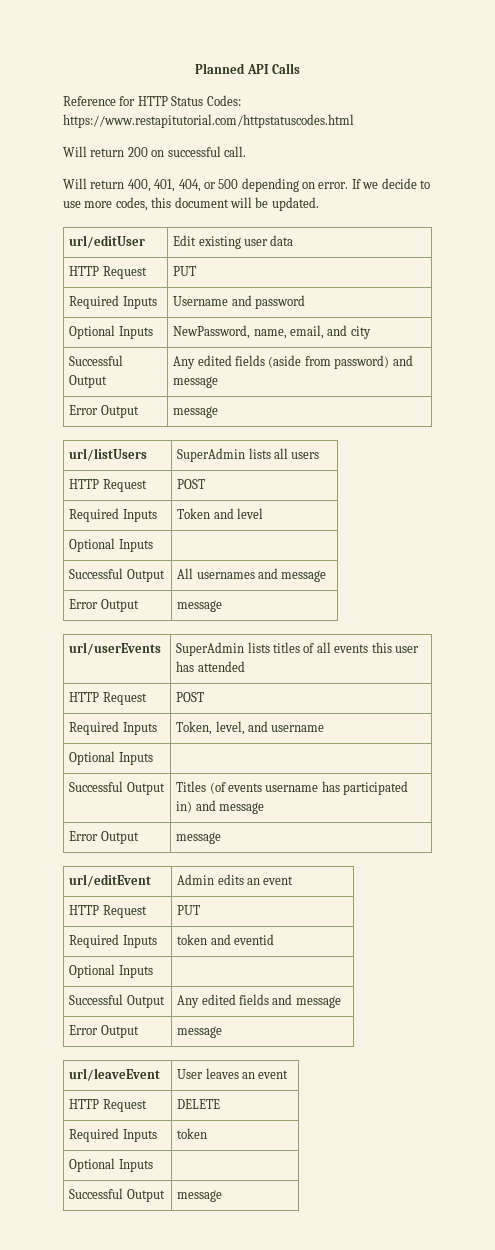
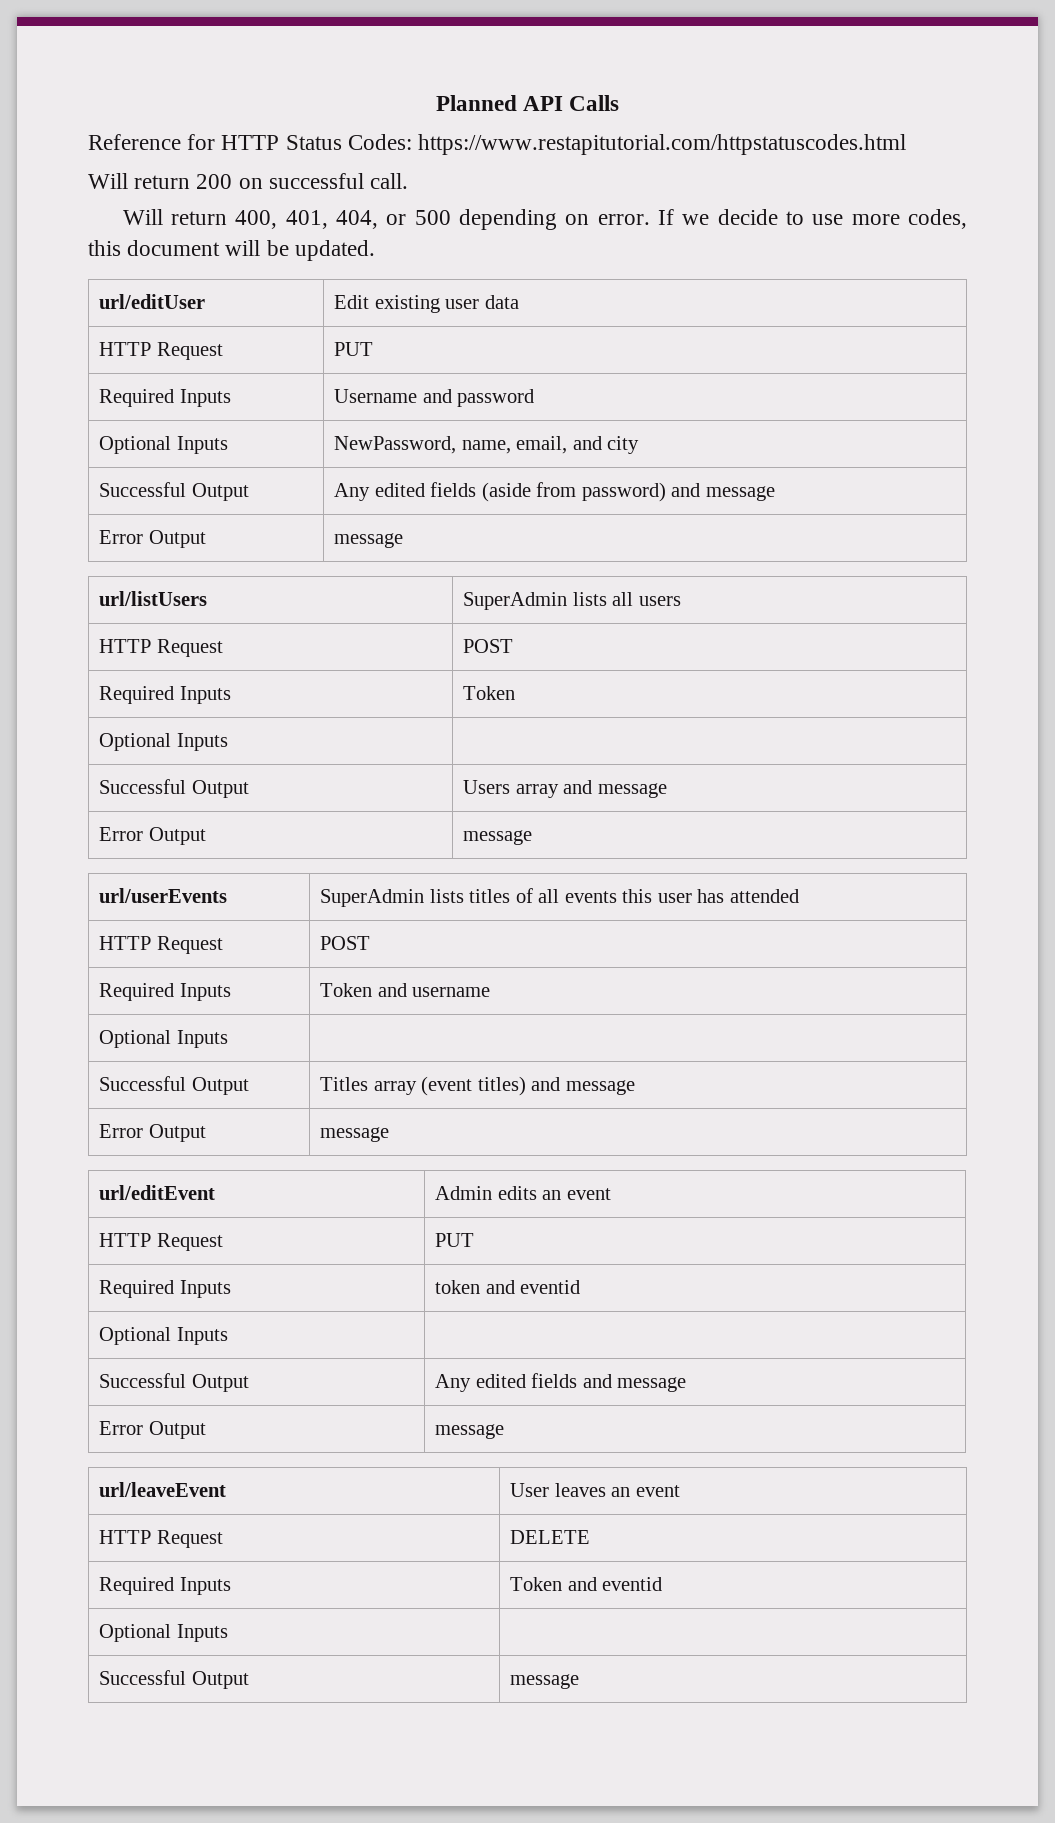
  url/listUsers | SuperAdmin lists all users
  HTTP Request | POST
- Required Inputs | Token and level
+ Required Inputs | Token
  Optional Inputs |
- Successful Output | All usernames and message
+ Successful Output | Users array and message
- Required Inputs | Token, level, and username
+ Required Inputs | Token and username
- Successful Output | Titles (of events username has participated in) and message
+ Successful Output | Titles array (event titles) and message
  HTTP Request | DELETE
- Required Inputs | token
+ Required Inputs | Token and eventid

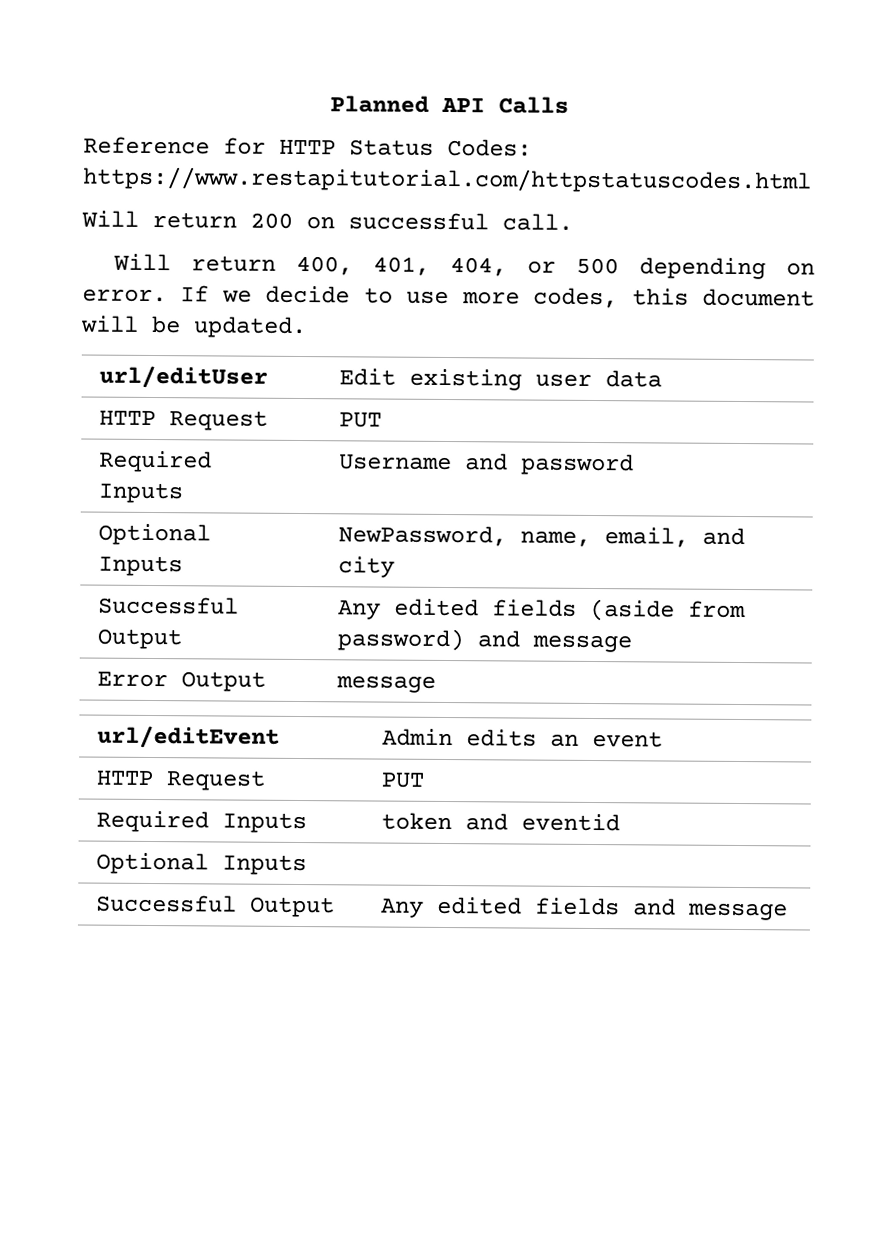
- url/listUsers | SuperAdmin lists all users
- HTTP Request | POST
- Required Inputs | Token
- Optional Inputs |
- Successful Output | Users array and message
- Error Output | message
- url/userEvents | SuperAdmin lists titles of all events this user has attended
- HTTP Request | POST
- Required Inputs | Token and username
- Optional Inputs |
- Successful Output | Titles array (event titles) and message
- Error Output | message
  Successful Output | Any edited fields and message
- Error Output | message
- url/leaveEvent | User leaves an event
- HTTP Request | DELETE
- Required Inputs | Token and eventid
- Optional Inputs |
- Successful Output | message

